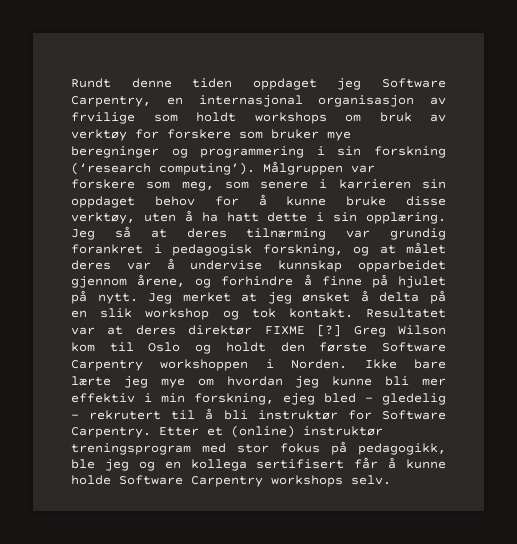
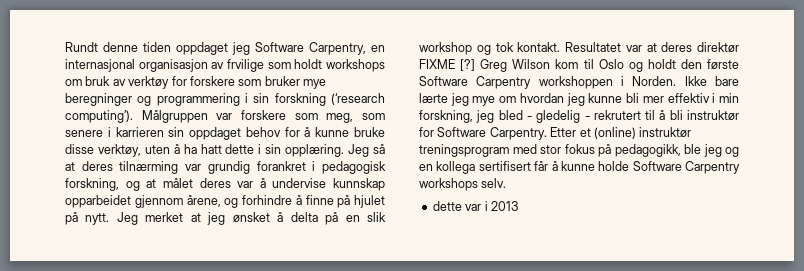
- Ikke bare lærte jeg mye om hvordan jeg kunne bli mer effektiv i min forskning, ejeg bled - gledelig - rekrutert til å bli instruktør for Software Carpentry.
+ Ikke bare lærte jeg mye om hvordan jeg kunne bli mer effektiv i min forskning, jeg bled - gledelig - rekrutert til å bli instruktør for Software Carpentry.
+ dette var i 2013

